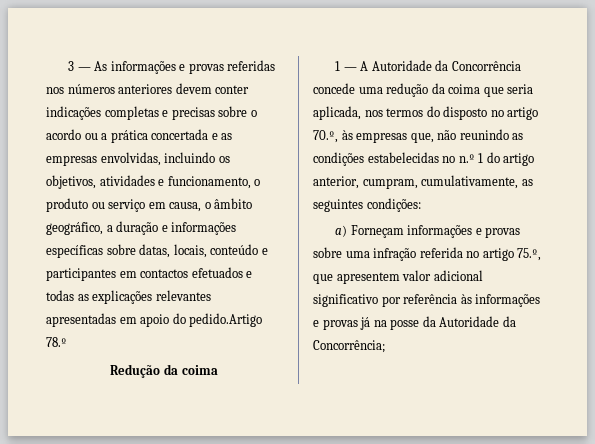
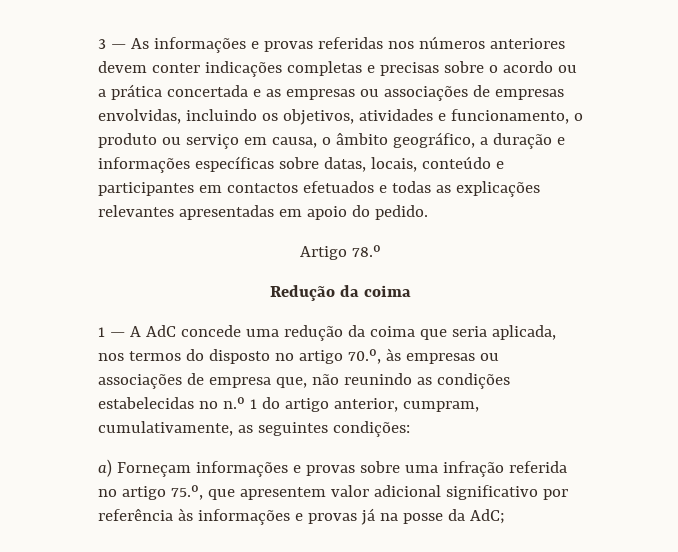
- 3 — As informações e provas referidas nos números anteriores devem conter indicações completas e precisas sobre o acordo ou a prática concertada e as empresas envolvidas, incluindo os objetivos, atividades e funcionamento, o produto ou serviço em causa, o âmbito geográfico, a duração e informações específicas sobre datas, locais, conteúdo e participantes em contactos efetuados e todas as explicações relevantes apresentadas em apoio do pedido.Artigo 78.º
+ 3 — As informações e provas referidas nos números anteriores devem conter indicações completas e precisas sobre o acordo ou a prática concertada e as empresas ou associações de empresas envolvidas, incluindo os objetivos, atividades e funcionamento, o produto ou serviço em causa, o âmbito geográfico, a duração e informações específicas sobre datas, locais, conteúdo e participantes em contactos efetuados e todas as explicações relevantes apresentadas em apoio do pedido.
+ Artigo 78.º
- 1 — A Autoridade da Concorrência concede uma redução da coima que seria aplicada, nos termos do disposto no artigo 70.º, às empresas que, não reunindo as condições estabelecidas no n.º 1 do artigo anterior, cumpram, cumulativamente, as seguintes condições:
+ 1 — A AdC concede uma redução da coima que seria aplicada, nos termos do disposto no artigo 70.º, às empresas ou associações de empresa que, não reunindo as condições estabelecidas no n.º 1 do artigo anterior, cumpram, cumulativamente, as seguintes condições:
- a) Forneçam informações e provas sobre uma infração referida no artigo 75.º, que apresentem valor adicional significativo por referência às informações e provas já na posse da Autoridade da Concorrência;
+ a) Forneçam informações e provas sobre uma infração referida no artigo 75.º, que apresentem valor adicional significativo por referência às informações e provas já na posse da AdC;

